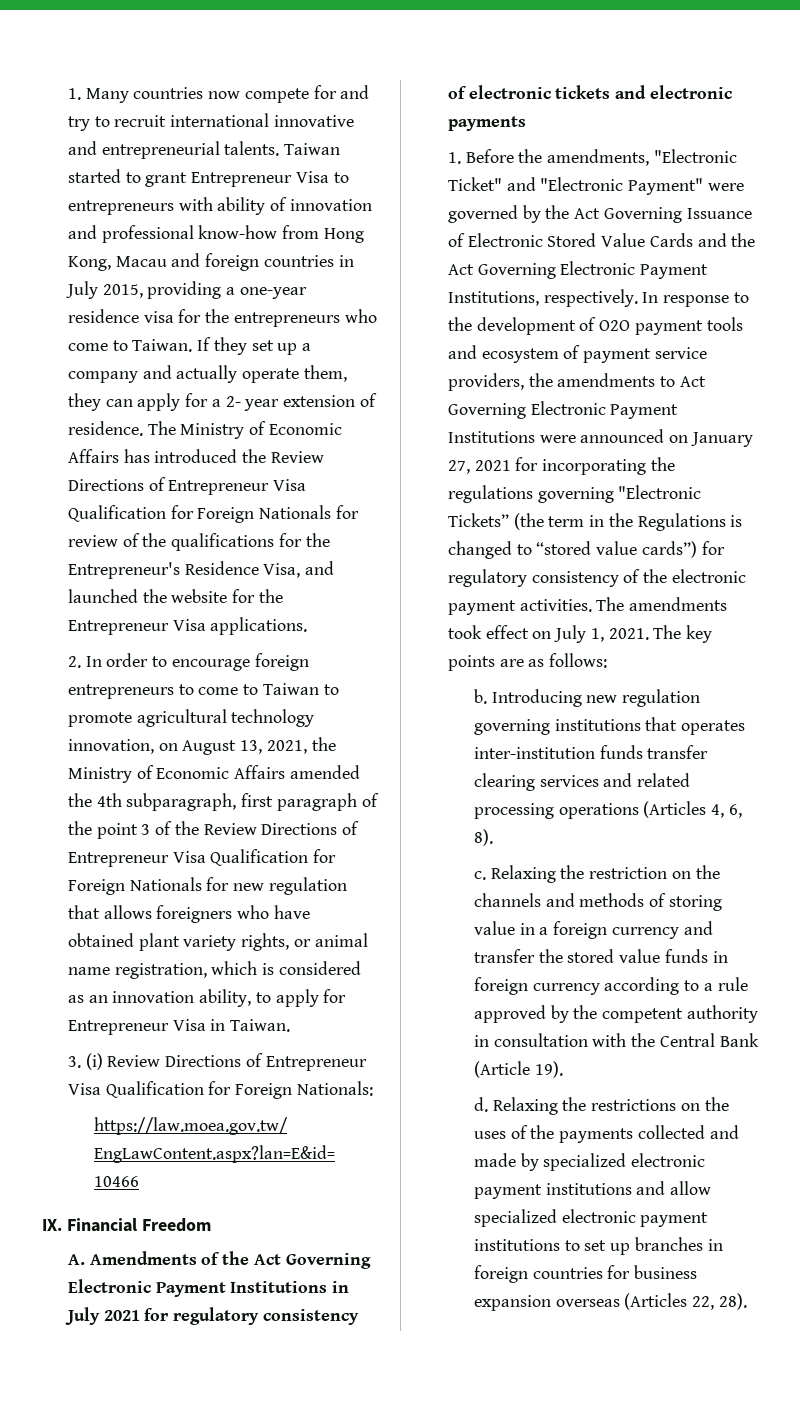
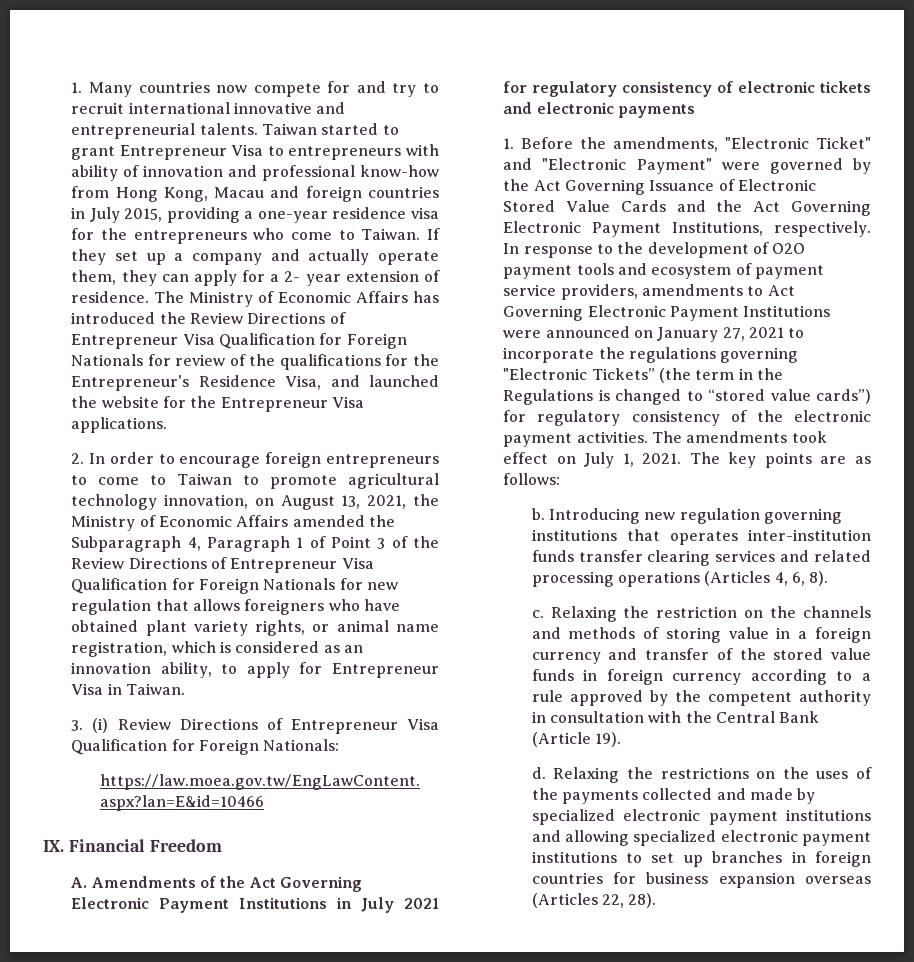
- 2. In order to encourage foreign entrepreneurs to come to Taiwan to promote agricultural technology innovation, on August 13, 2021, the Ministry of Economic Affairs amended the 4th subparagraph, first paragraph of the point 3 of the Review Directions of Entrepreneur Visa Qualification for Foreign Nationals for new regulation that allows foreigners who have obtained plant variety rights, or animal name registration, which is considered as an innovation ability, to apply for Entrepreneur Visa in Taiwan.
+ 2. In order to encourage foreign entrepreneurs to come to Taiwan to promote agricultural technology innovation, on August 13, 2021, the Ministry of Economic Affairs amended the Subparagraph 4, Paragraph 1 of Point 3 of the Review Directions of Entrepreneur Visa Qualification for Foreign Nationals for new regulation that allows foreigners who have obtained plant variety rights, or animal name registration, which is considered as an innovation ability, to apply for Entrepreneur Visa in Taiwan.
- In response to the development of O2O payment tools and ecosystem of payment service providers, the amendments to Act Governing Electronic Payment Institutions were announced on January 27, 2021 for incorporating the regulations governing "Electronic Tickets” (the term in the Regulations is changed to “stored value cards”) for regulatory consistency of the electronic payment activities.
+ In response to the development of O2O payment tools and ecosystem of payment service providers, amendments to Act Governing Electronic Payment Institutions were announced on January 27, 2021 to incorporate the regulations governing "Electronic Tickets” (the term in the Regulations is changed to “stored value cards”) for regulatory consistency of the electronic payment activities.
- Relaxing the restriction on the channels and methods of storing value in a foreign currency and transfer the stored value funds in foreign currency according to a rule approved by the competent authority in consultation with the Central Bank (Article 19).
+ Relaxing the restriction on the channels and methods of storing value in a foreign currency and transfer of the stored value funds in foreign currency according to a rule approved by the competent authority in consultation with the Central Bank (Article 19).
- Relaxing the restrictions on the uses of the payments collected and made by specialized electronic payment institutions and allow specialized electronic payment institutions to set up branches in foreign countries for business expansion overseas (Articles 22, 28).
+ Relaxing the restrictions on the uses of the payments collected and made by specialized electronic payment institutions and allowing specialized electronic payment institutions to set up branches in foreign countries for business expansion overseas (Articles 22, 28).

